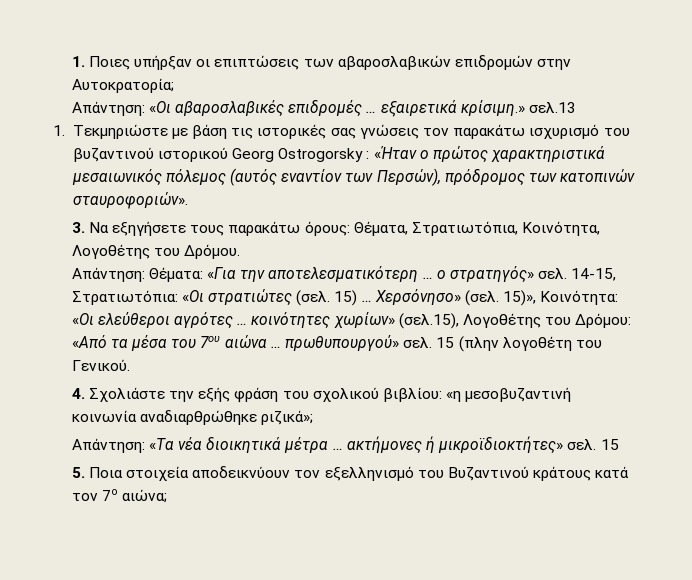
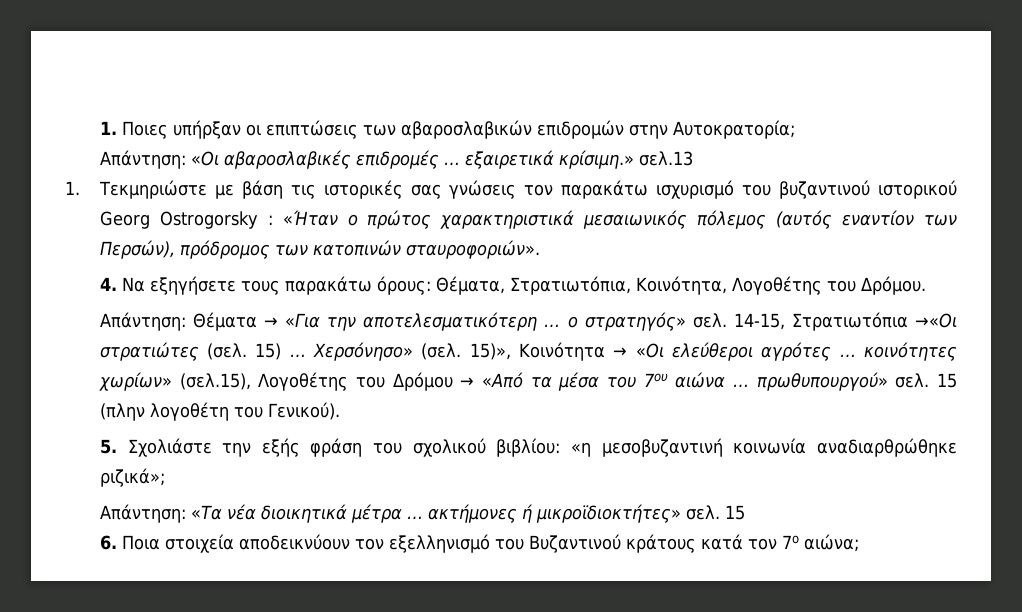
- 3. Να εξηγήσετε τους παρακάτω όρους: Θέματα, Στρατιωτόπια, Κοινότητα, Λογοθέτης του Δρόμου.
+ 4. Να εξηγήσετε τους παρακάτω όρους: Θέματα, Στρατιωτόπια, Κοινότητα, Λογοθέτης του Δρόμου.
- Απάντηση: Θέματα: «Για την αποτελεσματικότερη … ο στρατηγός» σελ.
+ Απάντηση: Θέματα → «Για την αποτελεσματικότερη … ο στρατηγός» σελ.
- 14-15, Στρατιωτόπια: «Οι στρατιώτες (σελ.
+ 14-15, Στρατιωτόπια →«Οι στρατιώτες (σελ.
- 15)», Κοινότητα: «Οι ελεύθεροι αγρότες … κοινότητες χωρίων» (σελ.15), Λογοθέτης του Δρόμου: «Από τα μέσα του 7ου αιώνα … πρωθυπουργού» σελ.
+ 15)», Κοινότητα → «Οι ελεύθεροι αγρότες … κοινότητες χωρίων» (σελ.15), Λογοθέτης του Δρόμου → «Από τα μέσα του 7ου αιώνα … πρωθυπουργού» σελ.
- 15 (πλην λογοθέτη του Γενικού.
- 4. Σχολιάστε την εξής φράση του σχολικού βιβλίου: «η μεσοβυζαντινή κοινωνία αναδιαρθρώθηκε ριζικά»;
+ 15 (πλην λογοθέτη του Γενικού).
+ 5. Σχολιάστε την εξής φράση του σχολικού βιβλίου: «η μεσοβυζαντινή κοινωνία αναδιαρθρώθηκε ριζικά»;
- 5. Ποια στοιχεία αποδεικνύουν τον εξελληνισμό του Βυζαντινού κράτους κατά τον 7ο αιώνα;
+ 6. Ποια στοιχεία αποδεικνύουν τον εξελληνισμό του Βυζαντινού κράτους κατά τον 7ο αιώνα;

